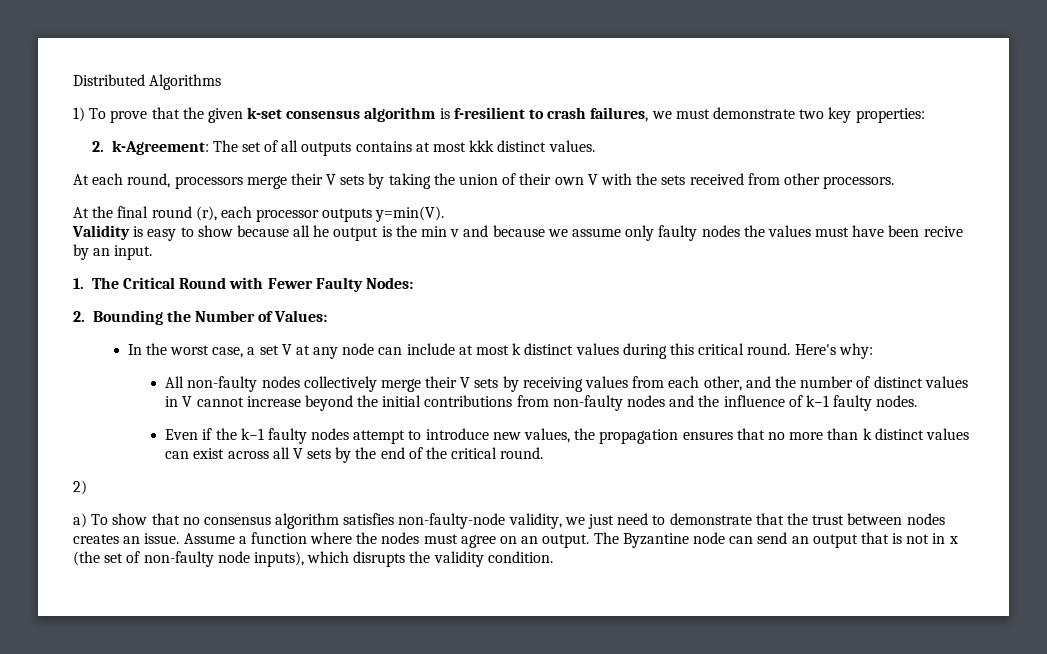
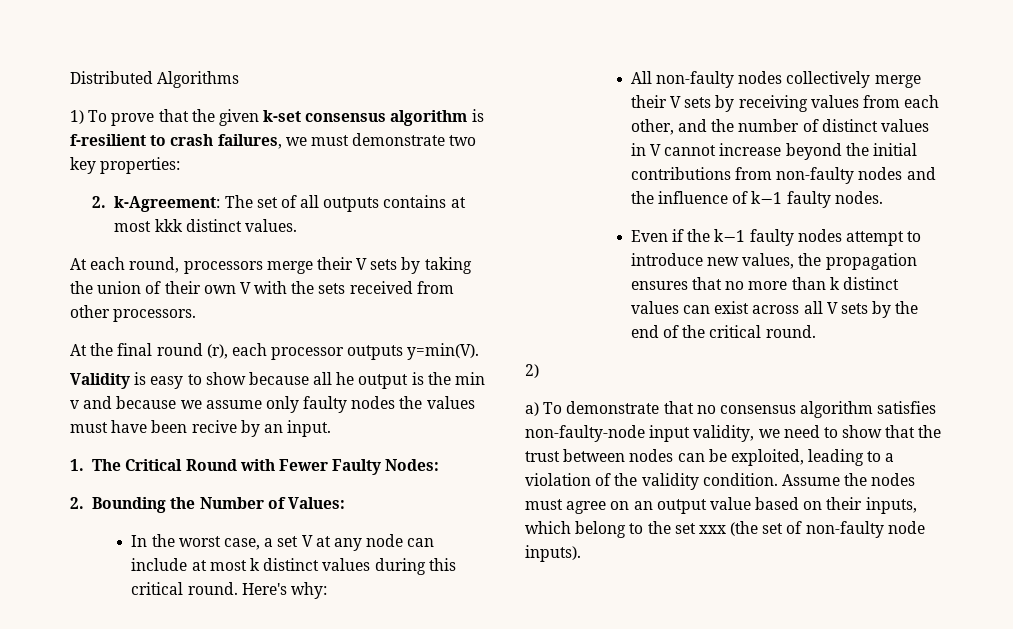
- a) To show that no consensus algorithm satisfies non-faulty-node validity, we just need to demonstrate that the trust between nodes creates an issue. Assume a function where the nodes must agree on an output. The Byzantine node can send an output that is not in x (the set of non-faulty node inputs), which disrupts the validity condition.
+ a) To demonstrate that no consensus algorithm satisfies non-faulty-node input validity, we need to show that the trust between nodes can be exploited, leading to a violation of the validity condition. Assume the nodes must agree on an output value based on their inputs, which belong to the set xxx (the set of non-faulty node inputs).

